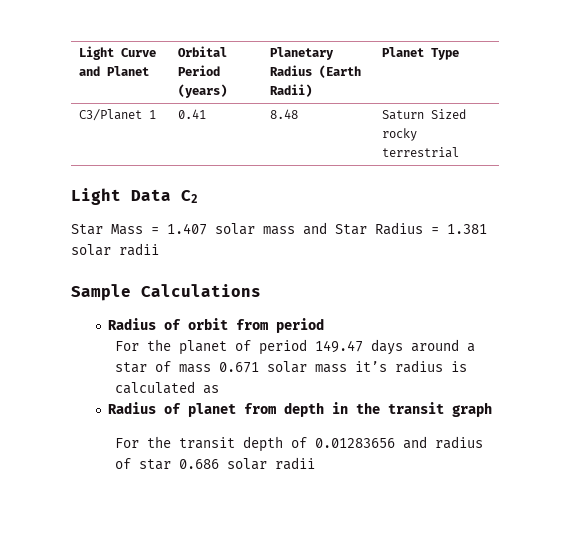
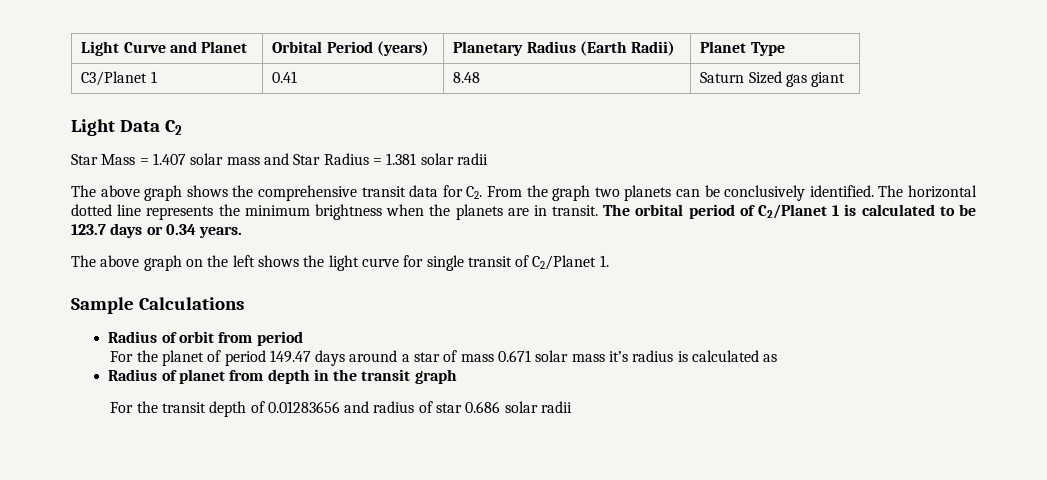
- C3/Planet 1 | 0.41 | 8.48 | Saturn Sized rocky terrestrial
+ C3/Planet 1 | 0.41 | 8.48 | Saturn Sized gas giant
+ The above graph shows the comprehensive transit data for C2. From the graph two planets can be conclusively identified. The horizontal dotted line represents the minimum brightness when the planets are in transit. The orbital period of C2/Planet 1 is calculated to be 123.7 days or 0.34 years.
+ The above graph on the left shows the light curve for single transit of C2/Planet 1.

